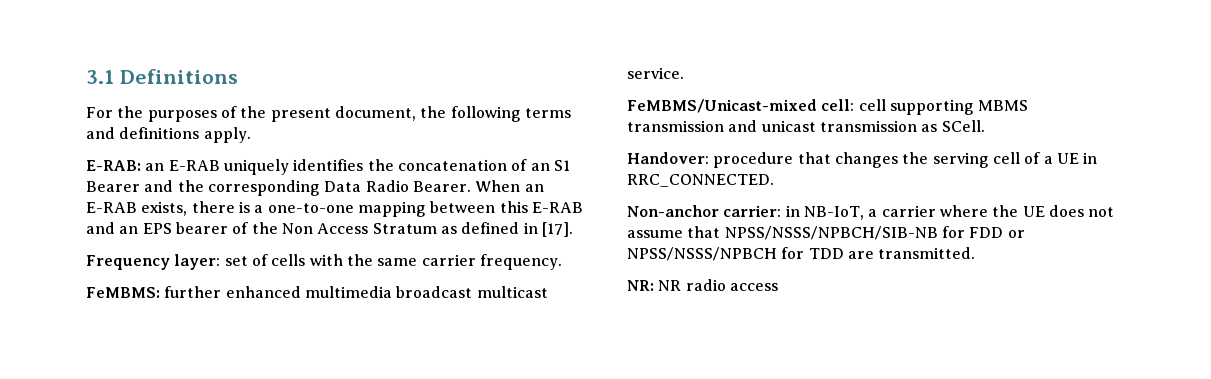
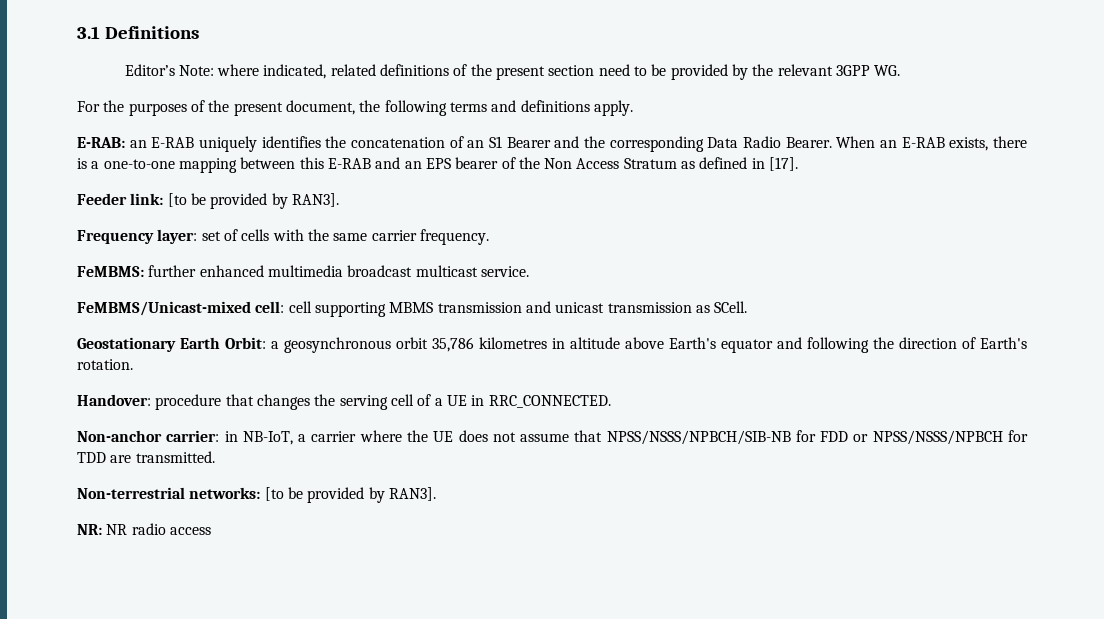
+ Editor’s Note: where indicated, related definitions of the present section need to be provided by the relevant 3GPP WG.
+ Feeder link: [to be provided by RAN3].
+ Geostationary Earth Orbit: a geosynchronous orbit 35,786 kilometres in altitude above Earth's equator and following the direction of Earth's rotation.
+ Non-terrestrial networks: [to be provided by RAN3].

